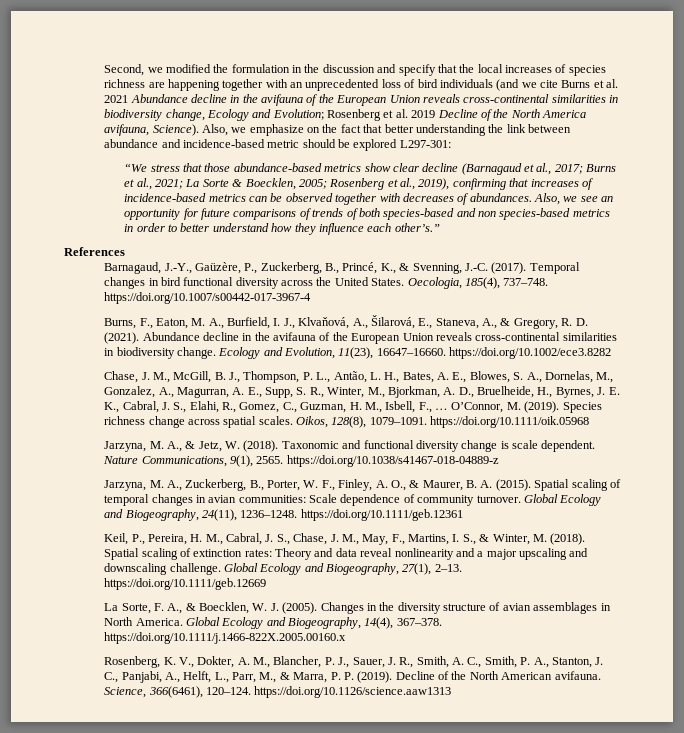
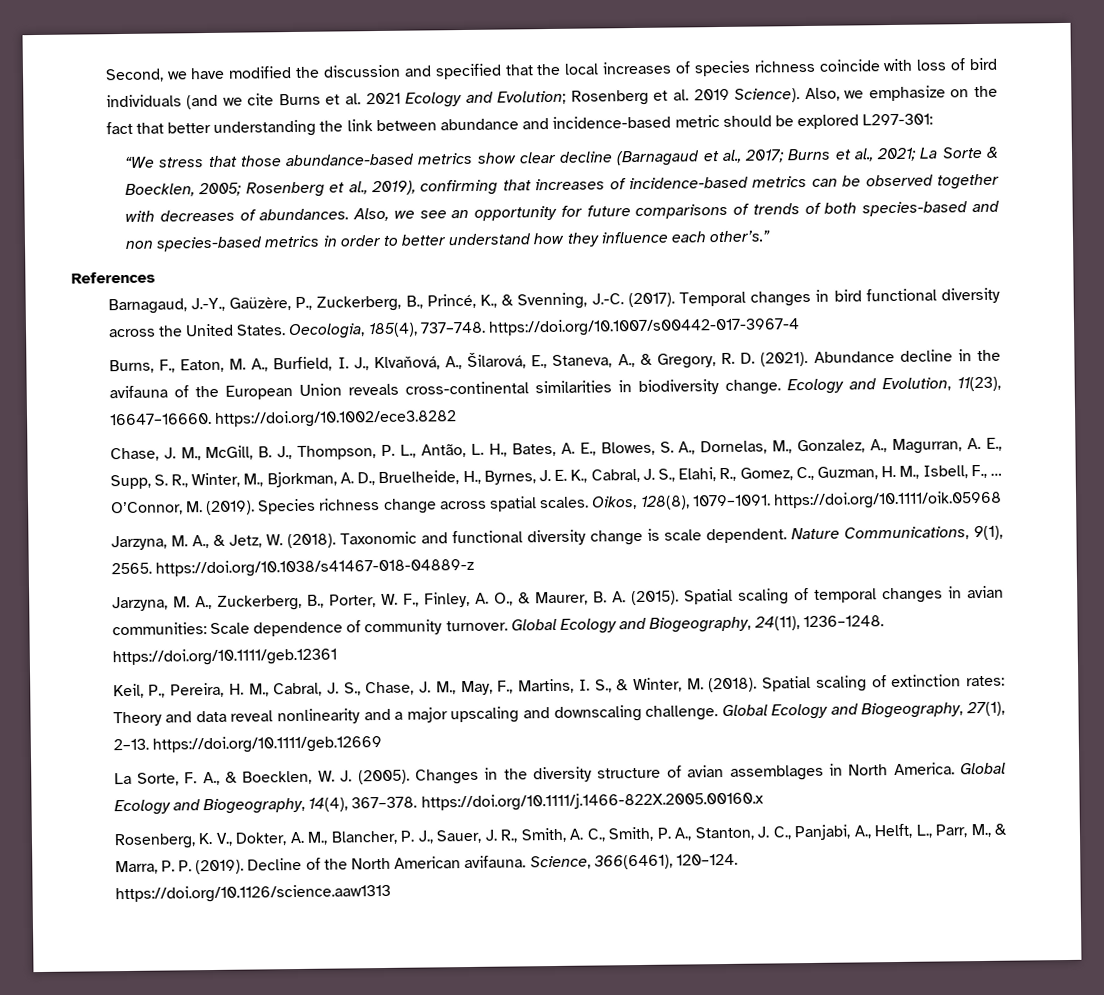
- Second, we modified the formulation in the discussion and specify that the local increases of species richness are happening together with an unprecedented loss of bird individuals (and we cite Burns et al. 2021 Abundance decline in the avifauna of the European Union reveals cross-continental similarities in biodiversity change, Ecology and Evolution; Rosenberg et al. 2019 Decline of the North America avifauna, Science).
+ Second, we have modified the discussion and specified that the local increases of species richness coincide with loss of bird individuals (and we cite Burns et al. 2021 Ecology and Evolution; Rosenberg et al. 2019 Science).

